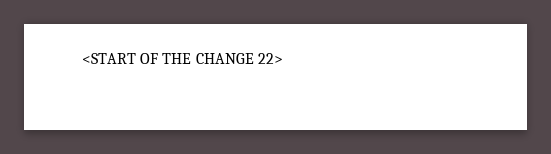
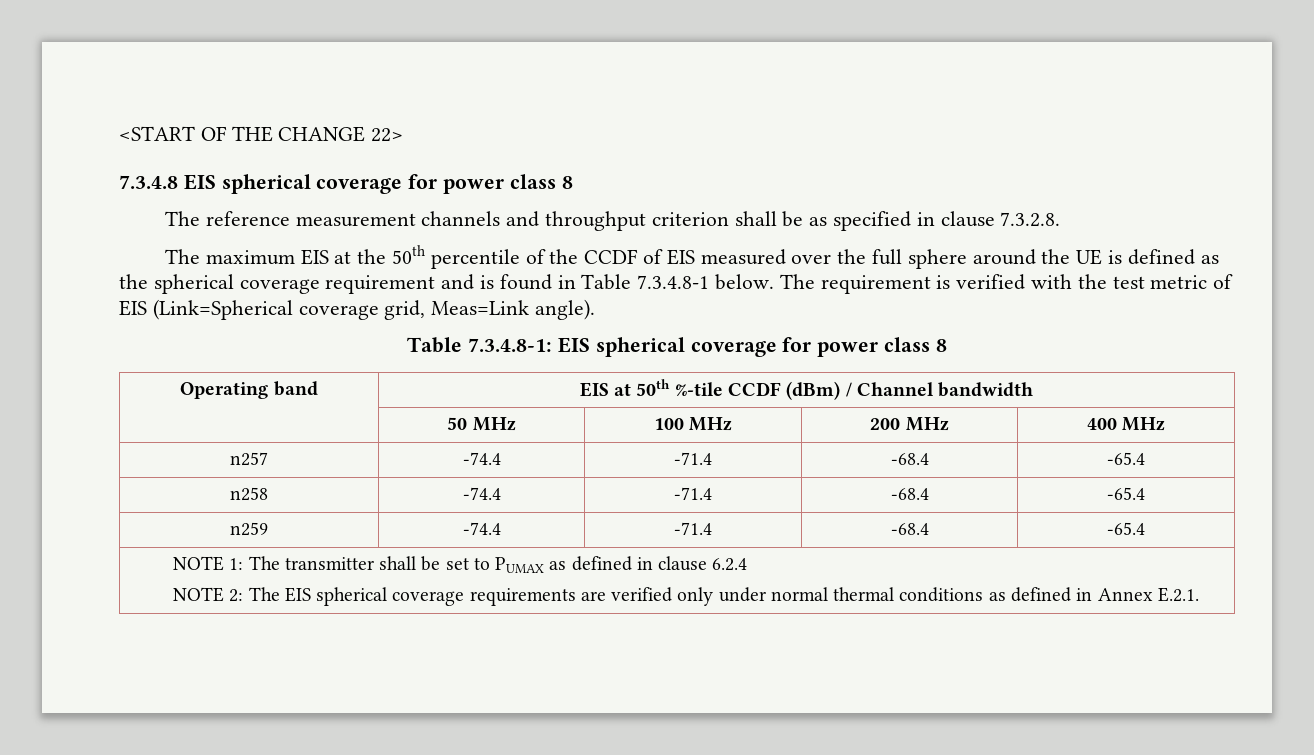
+ 7.3.4.8 EIS spherical coverage for power class 8
+ The reference measurement channels and throughput criterion shall be as specified in clause 7.3.2.8.
+ The maximum EIS at the 50th percentile of the CCDF of EIS measured over the full sphere around the UE is defined as the spherical coverage requirement and is found in Table 7.3.4.8-1 below. The requirement is verified with the test metric of EIS (Link=Spherical coverage grid, Meas=Link angle).
+ Table 7.3.4.8-1: EIS spherical coverage for power class 8
+ Operating band | EIS at 50th %-tile CCDF (dBm) / Channel bandwidth
+ | 50 MHz | 100 MHz | 200 MHz | 400 MHz
+ n257 | -74.4 | -71.4 | -68.4 | -65.4
+ n258 | -74.4 | -71.4 | -68.4 | -65.4
+ n259 | -74.4 | -71.4 | -68.4 | -65.4
+ NOTE 1: The transmitter shall be set to PUMAX as defined in clause 6.2.4
+ NOTE 2: The EIS spherical coverage requirements are verified only under normal thermal conditions as defined in Annex E.2.1.

